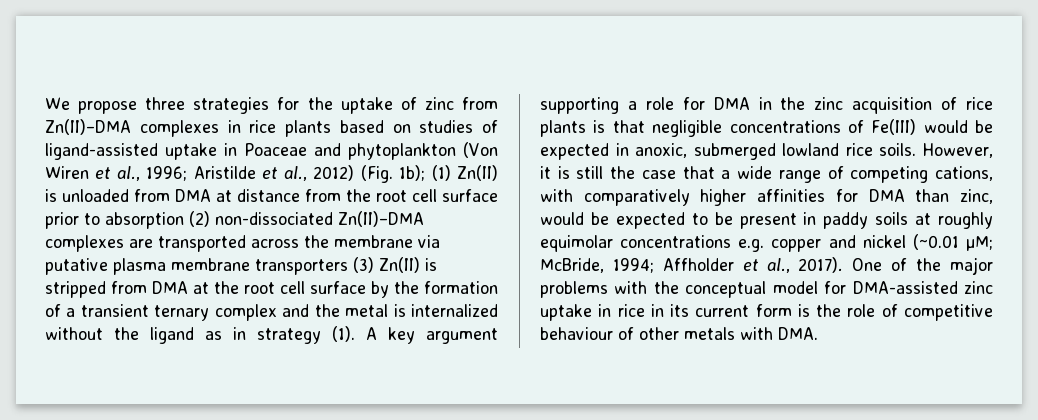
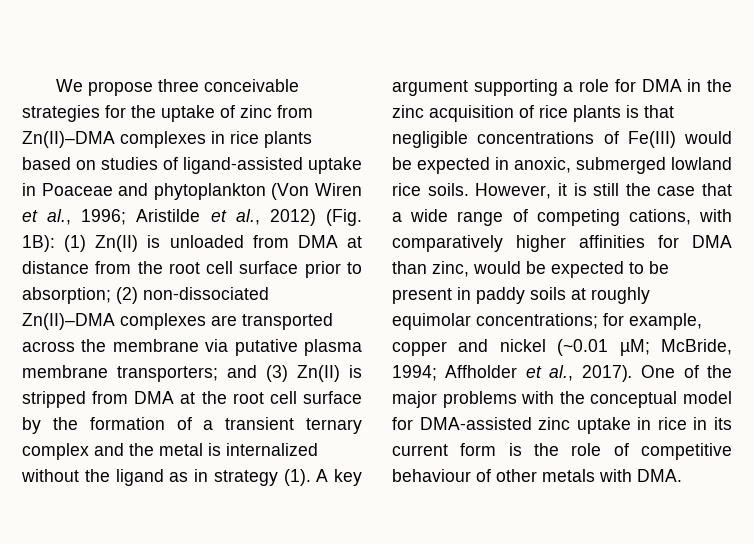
- We propose three strategies for the uptake of zinc from Zn(II)–DMA complexes in rice plants based on studies of ligand-assisted uptake in Poaceae and phytoplankton (Von Wiren et al., 1996;
+ We propose three conceivable strategies for the uptake of zinc from Zn(II)–DMA complexes in rice plants based on studies of ligand-assisted uptake in Poaceae and phytoplankton (Von Wiren et al., 1996;
- Aristilde et al., 2012) (Fig. 1b);
+ Aristilde et al., 2012) (Fig. 1B):
- (1) Zn(II) is unloaded from DMA at distance from the root cell surface prior to absorption (2) non-dissociated Zn(II)–DMA complexes are transported across the membrane via putative plasma membrane transporters (3) Zn(II) is stripped from DMA at the root cell surface by the formation of a transient ternary complex and the metal is internalized without the ligand as in strategy (1).
+ (1) Zn(II) is unloaded from DMA at distance from the root cell surface prior to absorption; (2) non-dissociated Zn(II)–DMA complexes are transported across the membrane via putative plasma membrane transporters; and (3) Zn(II) is stripped from DMA at the root cell surface by the formation of a transient ternary complex and the metal is internalized without the ligand as in strategy (1).
- However, it is still the case that a wide range of competing cations, with comparatively higher affinities for DMA than zinc, would be expected to be present in paddy soils at roughly equimolar concentrations e.g. copper and nickel (~0.01 µM; McBride, 1994; Affholder et al., 2017).
+ However, it is still the case that a wide range of competing cations, with comparatively higher affinities for DMA than zinc, would be expected to be present in paddy soils at roughly equimolar concentrations; for example, copper and nickel (~0.01 µM; McBride, 1994; Affholder et al., 2017).

